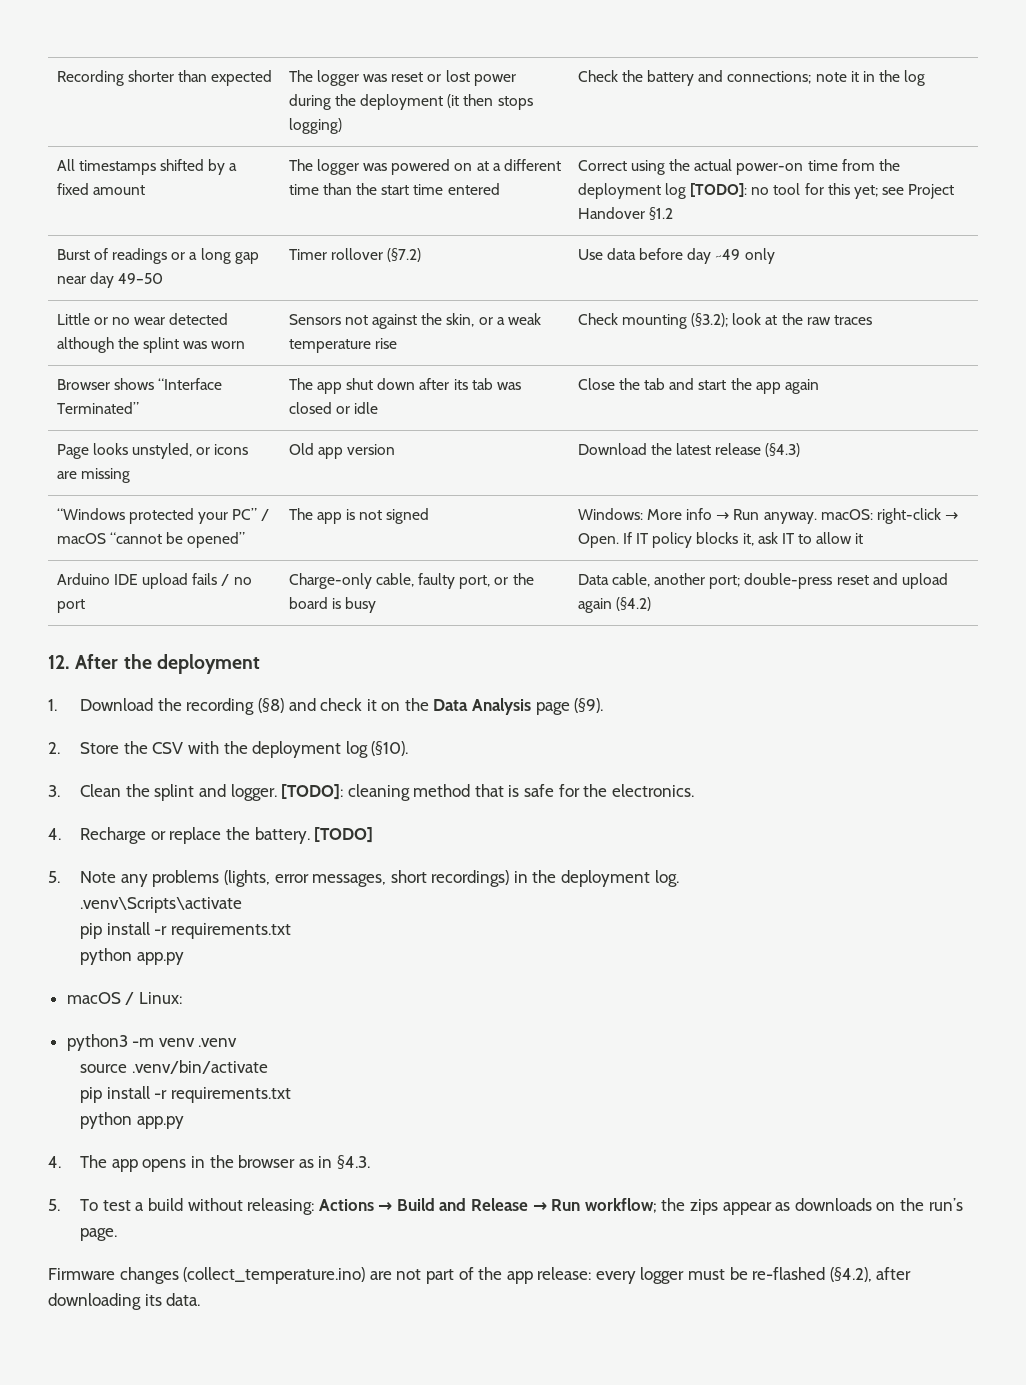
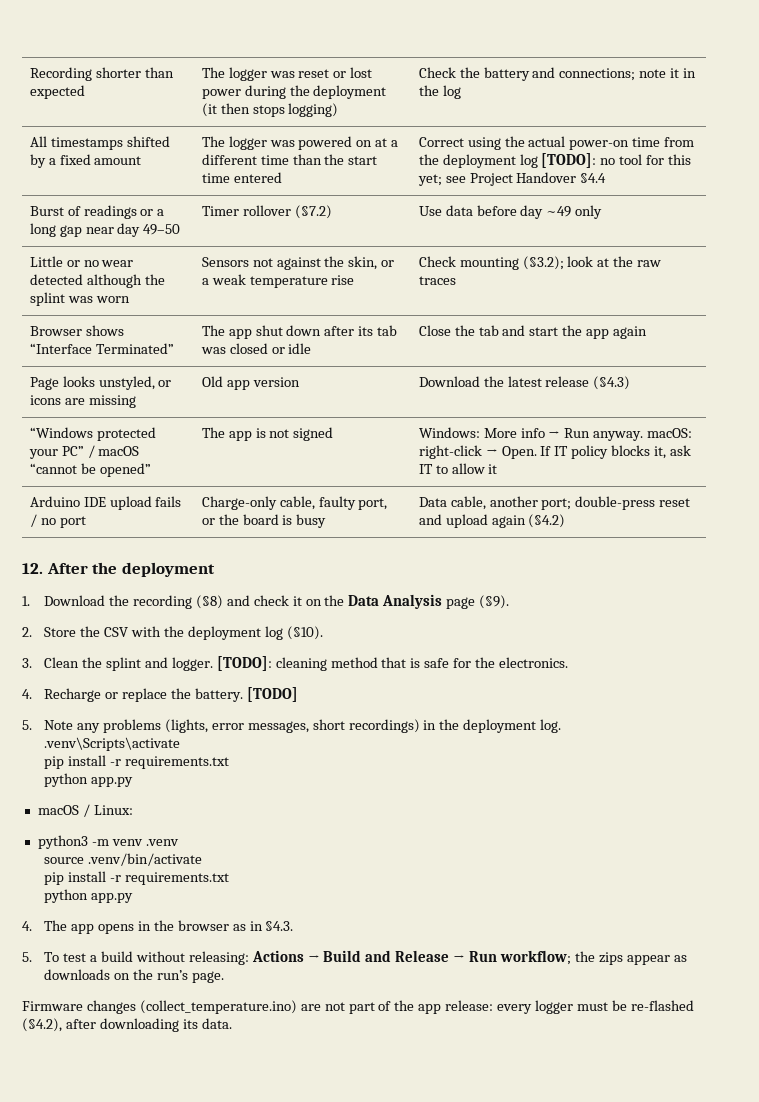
- Correct using the actual power-on time from the deployment log [TODO]: no tool for this yet; see Project Handover §1.2
+ Correct using the actual power-on time from the deployment log [TODO]: no tool for this yet; see Project Handover §4.4

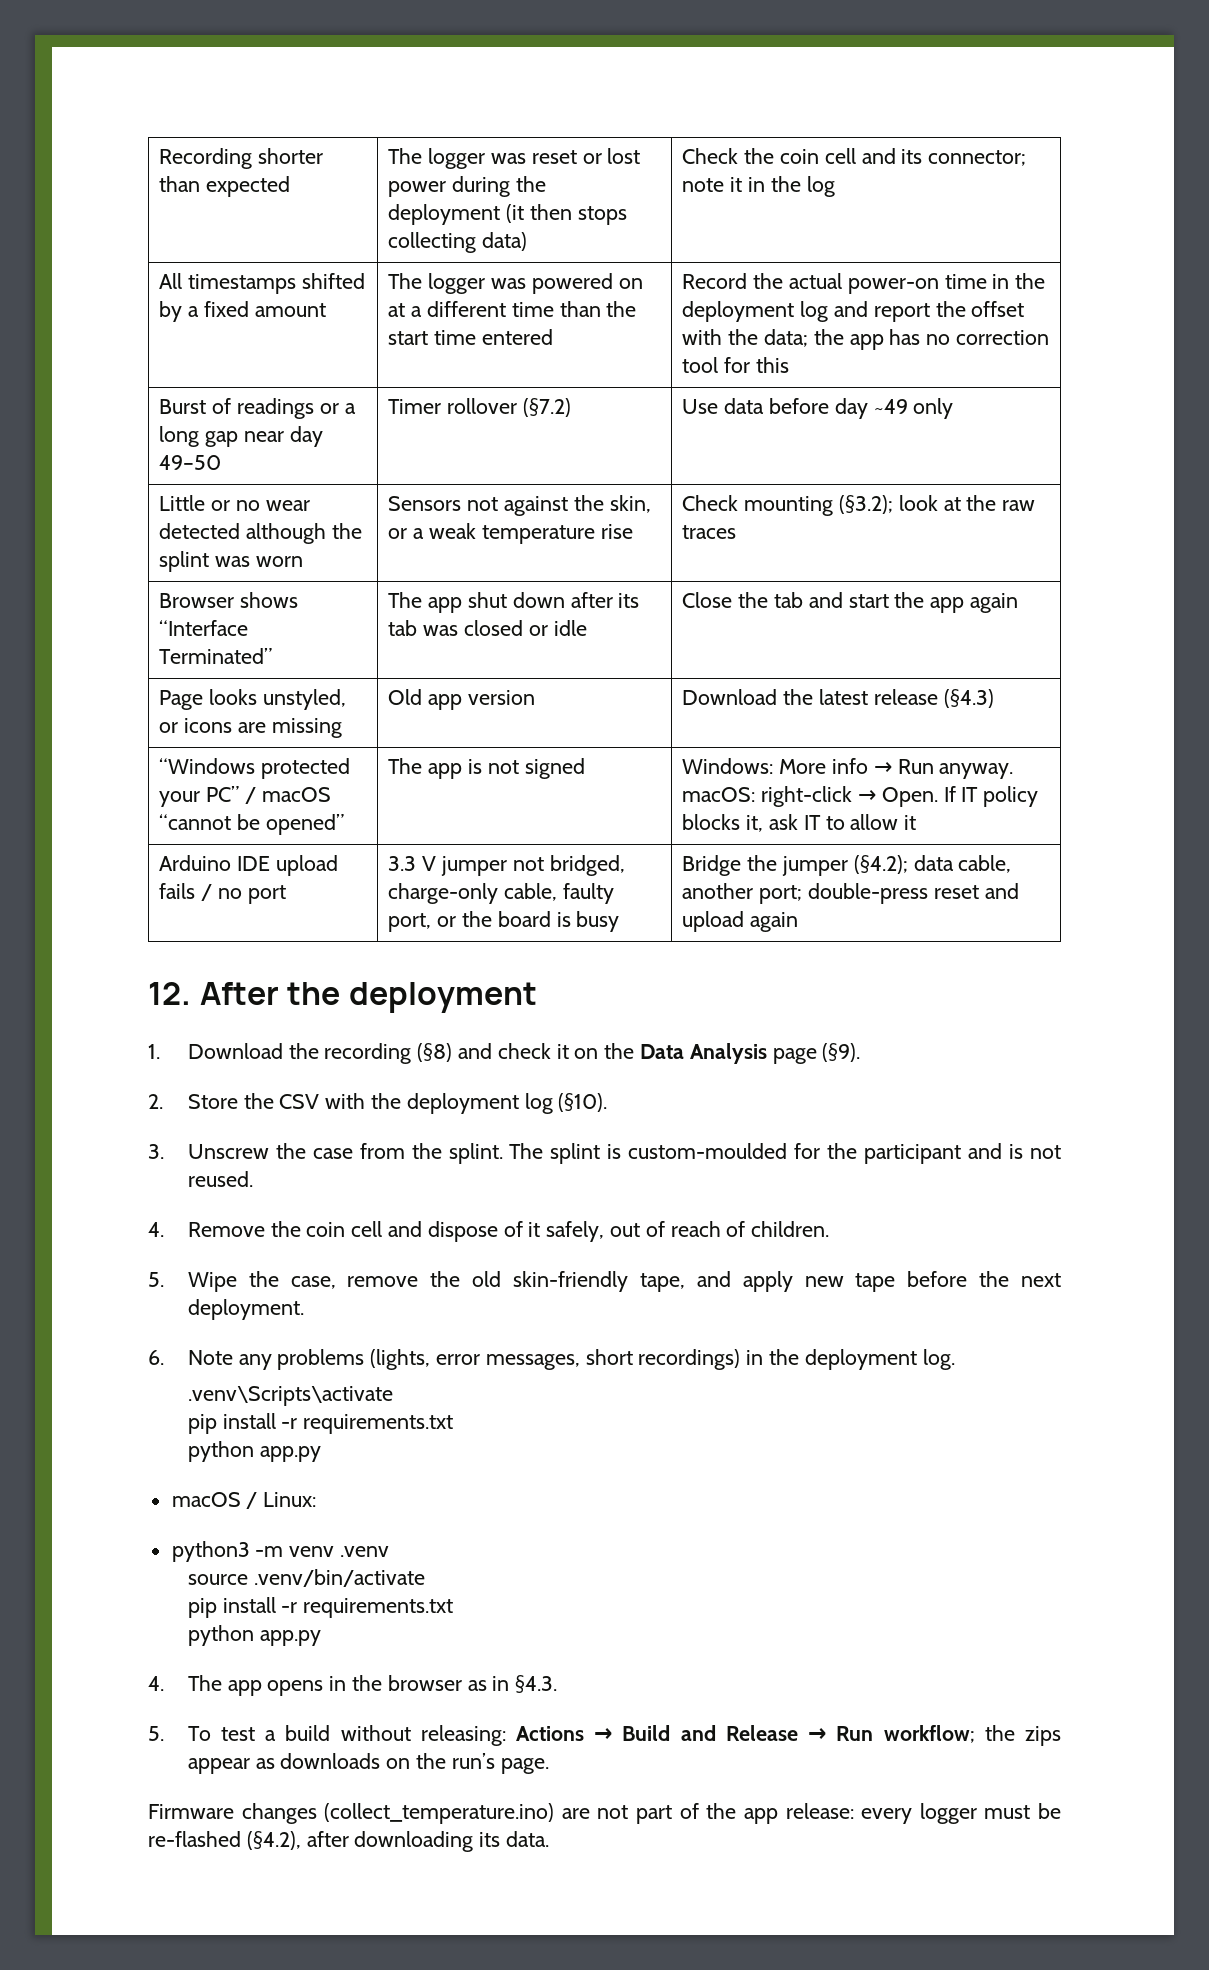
- Recording shorter than expected | The logger was reset or lost power during the deployment (it then stops logging) | Check the battery and connections; note it in the log
+ Recording shorter than expected | The logger was reset or lost power during the deployment (it then stops collecting data) | Check the coin cell and its connector; note it in the log
- Correct using the actual power-on time from the deployment log [TODO]: no tool for this yet; see Project Handover §4.4
+ Record the actual power-on time in the deployment log and report the offset with the data; the app has no correction tool for this
- Arduino IDE upload fails / no port | Charge-only cable, faulty port, or the board is busy | Data cable, another port; double-press reset and upload again (§4.2)
+ Arduino IDE upload fails / no port | 3.3 V jumper not bridged, charge-only cable, faulty port, or the board is busy | Bridge the jumper (§4.2); data cable, another port; double-press reset and upload again
- 3. Clean the splint and logger. [TODO]: cleaning method that is safe for the electronics.
- 4. Recharge or replace the battery. [TODO]
- 5. Note any problems (lights, error messages, short recordings) in the deployment log.
+ 3. Unscrew the case from the splint. The splint is custom-moulded for the participant and is not reused.
+ 4. Remove the coin cell and dispose of it safely, out of reach of children.
+ 5. Wipe the case, remove the old skin-friendly tape, and apply new tape before the next deployment.
+ 6. Note any problems (lights, error messages, short recordings) in the deployment log.

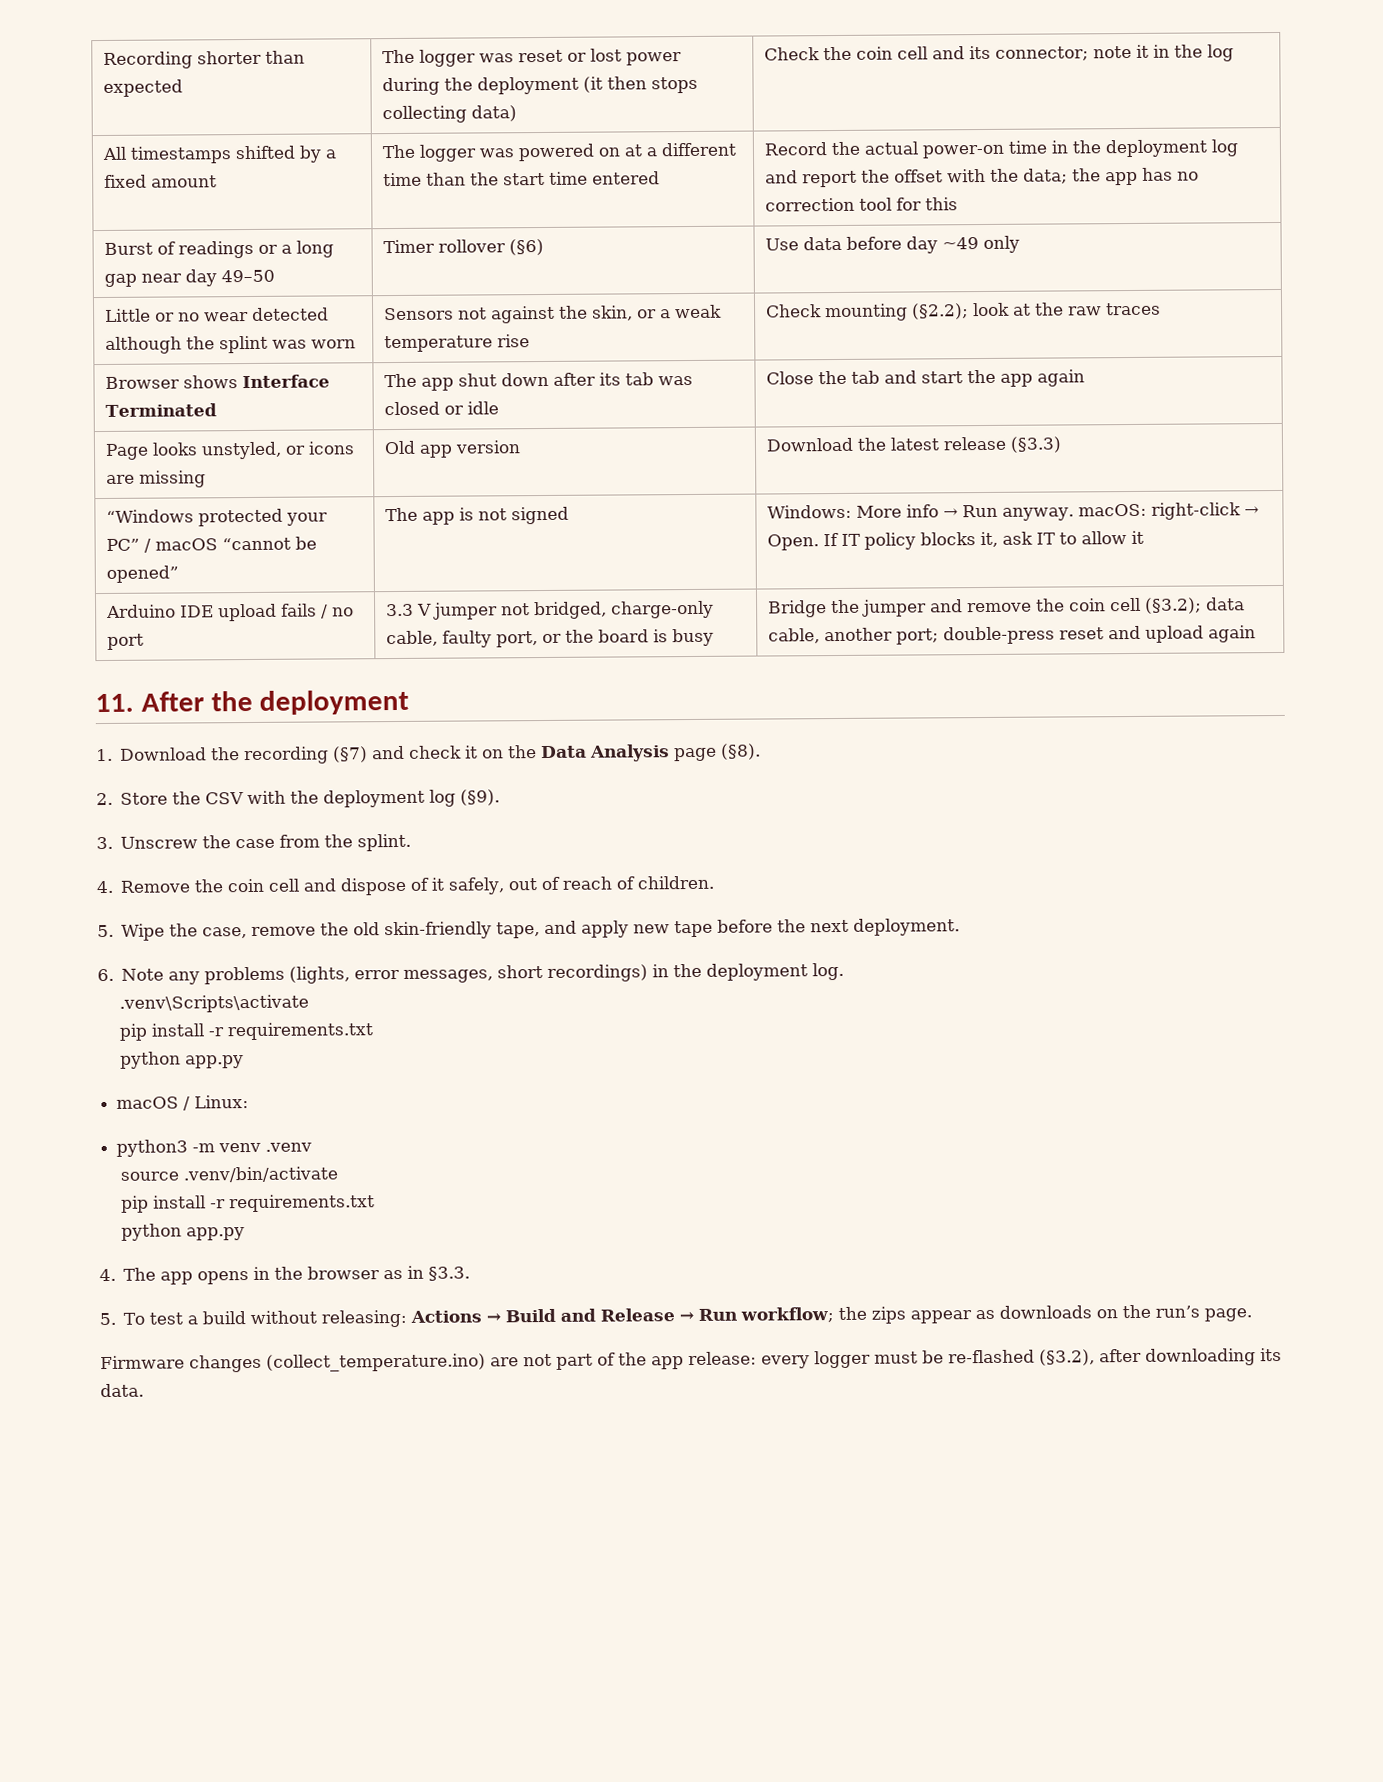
- Burst of readings or a long gap near day 49–50 | Timer rollover (§7.2) | Use data before day ~49 only
+ Burst of readings or a long gap near day 49–50 | Timer rollover (§6) | Use data before day ~49 only
- Little or no wear detected although the splint was worn | Sensors not against the skin, or a weak temperature rise | Check mounting (§3.2); look at the raw traces
+ Little or no wear detected although the splint was worn | Sensors not against the skin, or a weak temperature rise | Check mounting (§2.2); look at the raw traces
- Browser shows “Interface Terminated” | The app shut down after its tab was closed or idle | Close the tab and start the app again
+ Browser shows Interface Terminated | The app shut down after its tab was closed or idle | Close the tab and start the app again
- Page looks unstyled, or icons are missing | Old app version | Download the latest release (§4.3)
+ Page looks unstyled, or icons are missing | Old app version | Download the latest release (§3.3)
- Arduino IDE upload fails / no port | 3.3 V jumper not bridged, charge-only cable, faulty port, or the board is busy | Bridge the jumper (§4.2); data cable, another port; double-press reset and upload again
+ Arduino IDE upload fails / no port | 3.3 V jumper not bridged, charge-only cable, faulty port, or the board is busy | Bridge the jumper and remove the coin cell (§3.2); data cable, another port; double-press reset and upload again
- 12. After the deployment
+ 11. After the deployment
- 1. Download the recording (§8) and check it on the Data Analysis page (§9).
+ 1. Download the recording (§7) and check it on the Data Analysis page (§8).
- 2. Store the CSV with the deployment log (§10).
+ 2. Store the CSV with the deployment log (§9).
- The splint is custom-moulded for the participant and is not reused.
- 4. The app opens in the browser as in §4.3.
+ 4. The app opens in the browser as in §3.3.
- Firmware changes (collect_temperature.ino) are not part of the app release: every logger must be re-flashed (§4.2), after downloading its data.
+ Firmware changes (collect_temperature.ino) are not part of the app release: every logger must be re-flashed (§3.2), after downloading its data.

